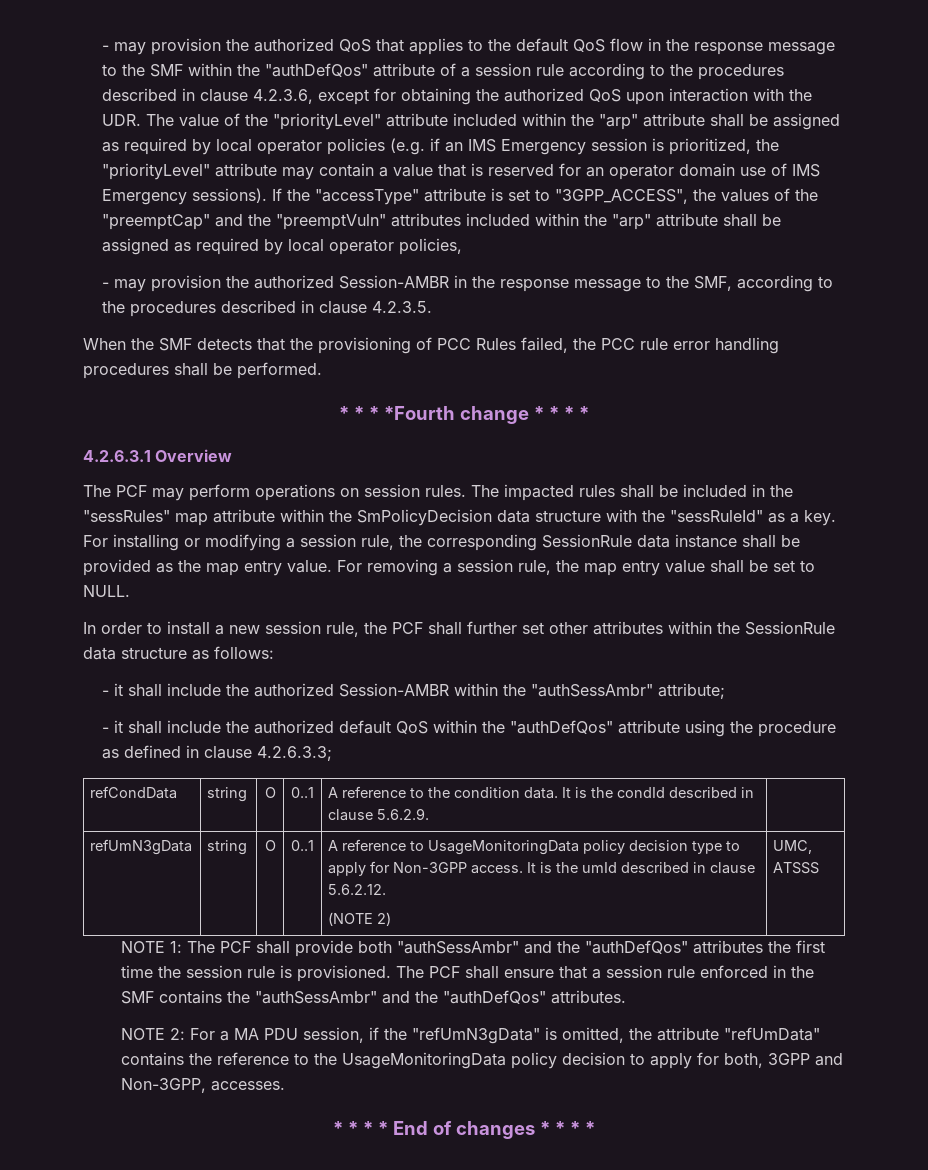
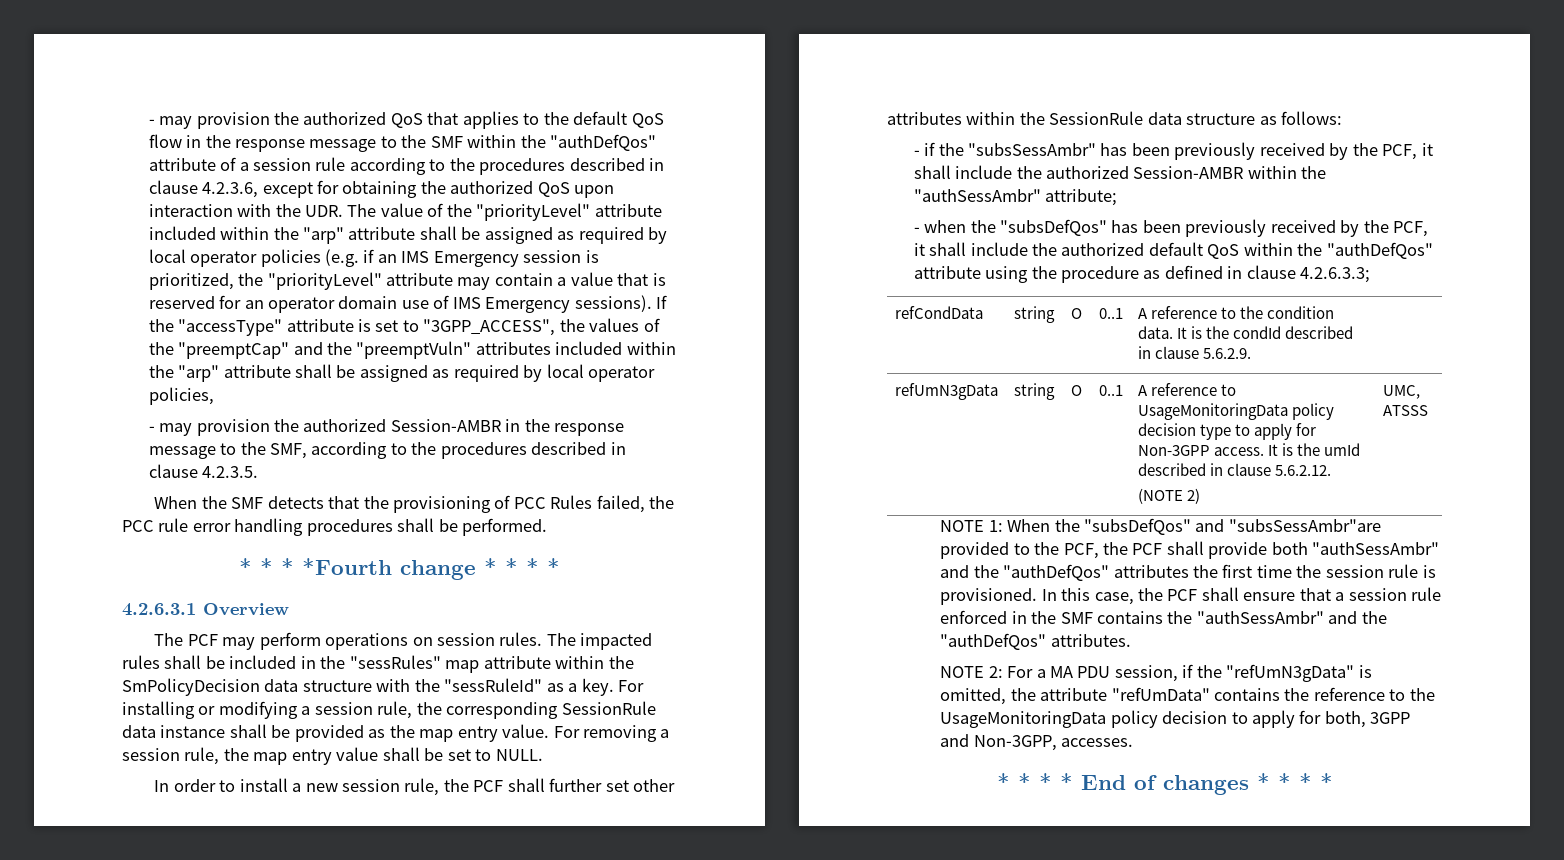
- - it shall include the authorized Session-AMBR within the "authSessAmbr" attribute;
+ - if the "subsSessAmbr" has been previously received by the PCF, it shall include the authorized Session-AMBR within the "authSessAmbr" attribute;
- - it shall include the authorized default QoS within the "authDefQos" attribute using the procedure as defined in clause 4.2.6.3.3;
+ - when the "subsDefQos" has been previously received by the PCF, it shall include the authorized default QoS within the "authDefQos" attribute using the procedure as defined in clause 4.2.6.3.3;
- NOTE 1: The PCF shall provide both "authSessAmbr" and the "authDefQos" attributes the first time the session rule is provisioned.
+ NOTE 1: When the "subsDefQos" and "subsSessAmbr"are provided to the PCF, the PCF shall provide both "authSessAmbr" and the "authDefQos" attributes the first time the session rule is provisioned.
- The PCF shall ensure that a session rule enforced in the SMF contains the "authSessAmbr" and the "authDefQos" attributes.
+ In this case, the PCF shall ensure that a session rule enforced in the SMF contains the "authSessAmbr" and the "authDefQos" attributes.

